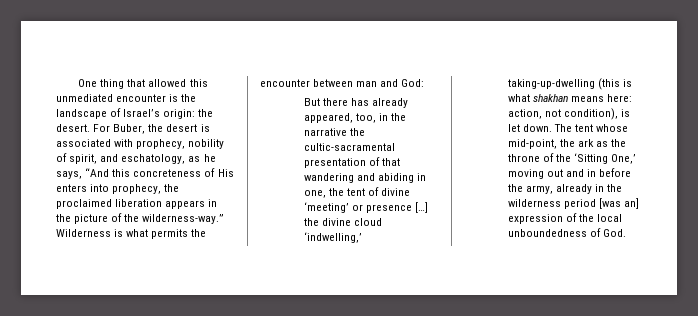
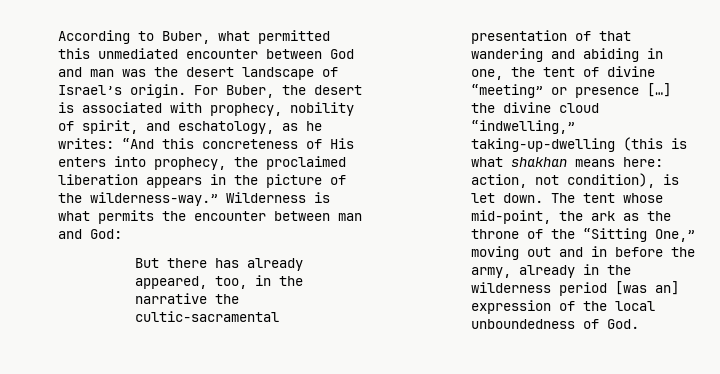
- One thing that allowed this unmediated encounter is the landscape of Israel’s origin: the desert.
+ According to Buber, what permitted this unmediated encounter between God and man was the desert landscape of Israel’s origin.
- For Buber, the desert is associated with prophecy, nobility of spirit, and eschatology, as he says, “And this concreteness of His enters into prophecy, the proclaimed liberation appears in the picture of the wilderness-way.”
+ For Buber, the desert is associated with prophecy, nobility of spirit, and eschatology, as he writes: “And this concreteness of His enters into prophecy, the proclaimed liberation appears in the picture of the wilderness-way.”
- But there has already appeared, too, in the narrative the cultic-sacramental presentation of that wandering and abiding in one, the tent of divine ‘meeting’ or presence […] the divine cloud ‘indwelling,’ taking-up-dwelling (this is what shakhan means here: action, not condition), is let down.
+ But there has already appeared, too, in the narrative the cultic-sacramental presentation of that wandering and abiding in one, the tent of divine “meeting” or presence […] the divine cloud “indwelling,” taking-up-dwelling (this is what shakhan means here: action, not condition), is let down.
- The tent whose mid-point, the ark as the throne of the ‘Sitting One,’ moving out and in before the army, already in the wilderness period [was an] expression of the local unboundedness of God.
+ The tent whose mid-point, the ark as the throne of the “Sitting One,” moving out and in before the army, already in the wilderness period [was an] expression of the local unboundedness of God.

